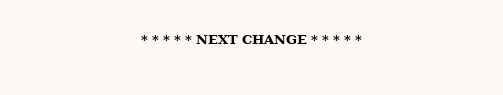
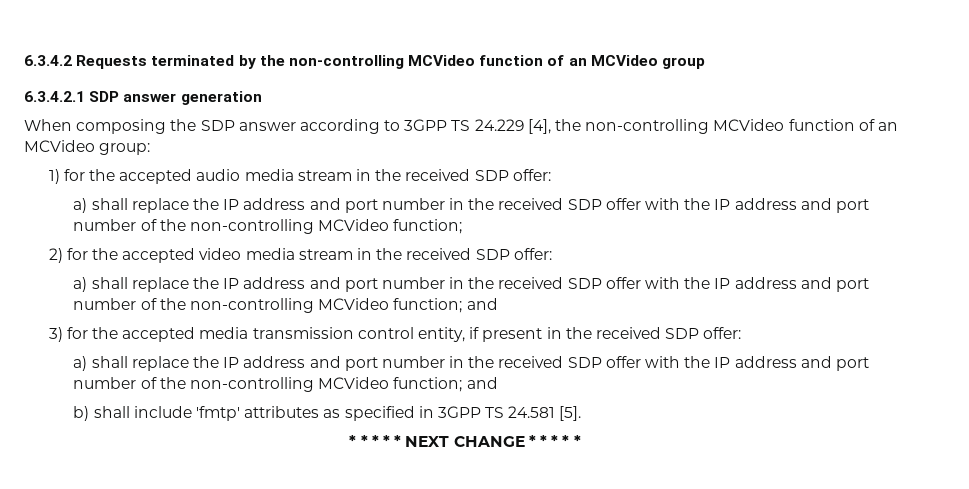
+ 6.3.4.2 Requests terminated by the non-controlling MCVideo function of an MCVideo group
+ 6.3.4.2.1 SDP answer generation
+ When composing the SDP answer according to 3GPP TS 24.229 [4], the non-controlling MCVideo function of an MCVideo group:
+ 1) for the accepted audio media stream in the received SDP offer:
+ a) shall replace the IP address and port number in the received SDP offer with the IP address and port number of the non-controlling MCVideo function;
+ 2) for the accepted video media stream in the received SDP offer:
+ a) shall replace the IP address and port number in the received SDP offer with the IP address and port number of the non-controlling MCVideo function; and
+ 3) for the accepted media transmission control entity, if present in the received SDP offer:
+ a) shall replace the IP address and port number in the received SDP offer with the IP address and port number of the non-controlling MCVideo function; and
+ b) shall include 'fmtp' attributes as specified in 3GPP TS 24.581 [5].

